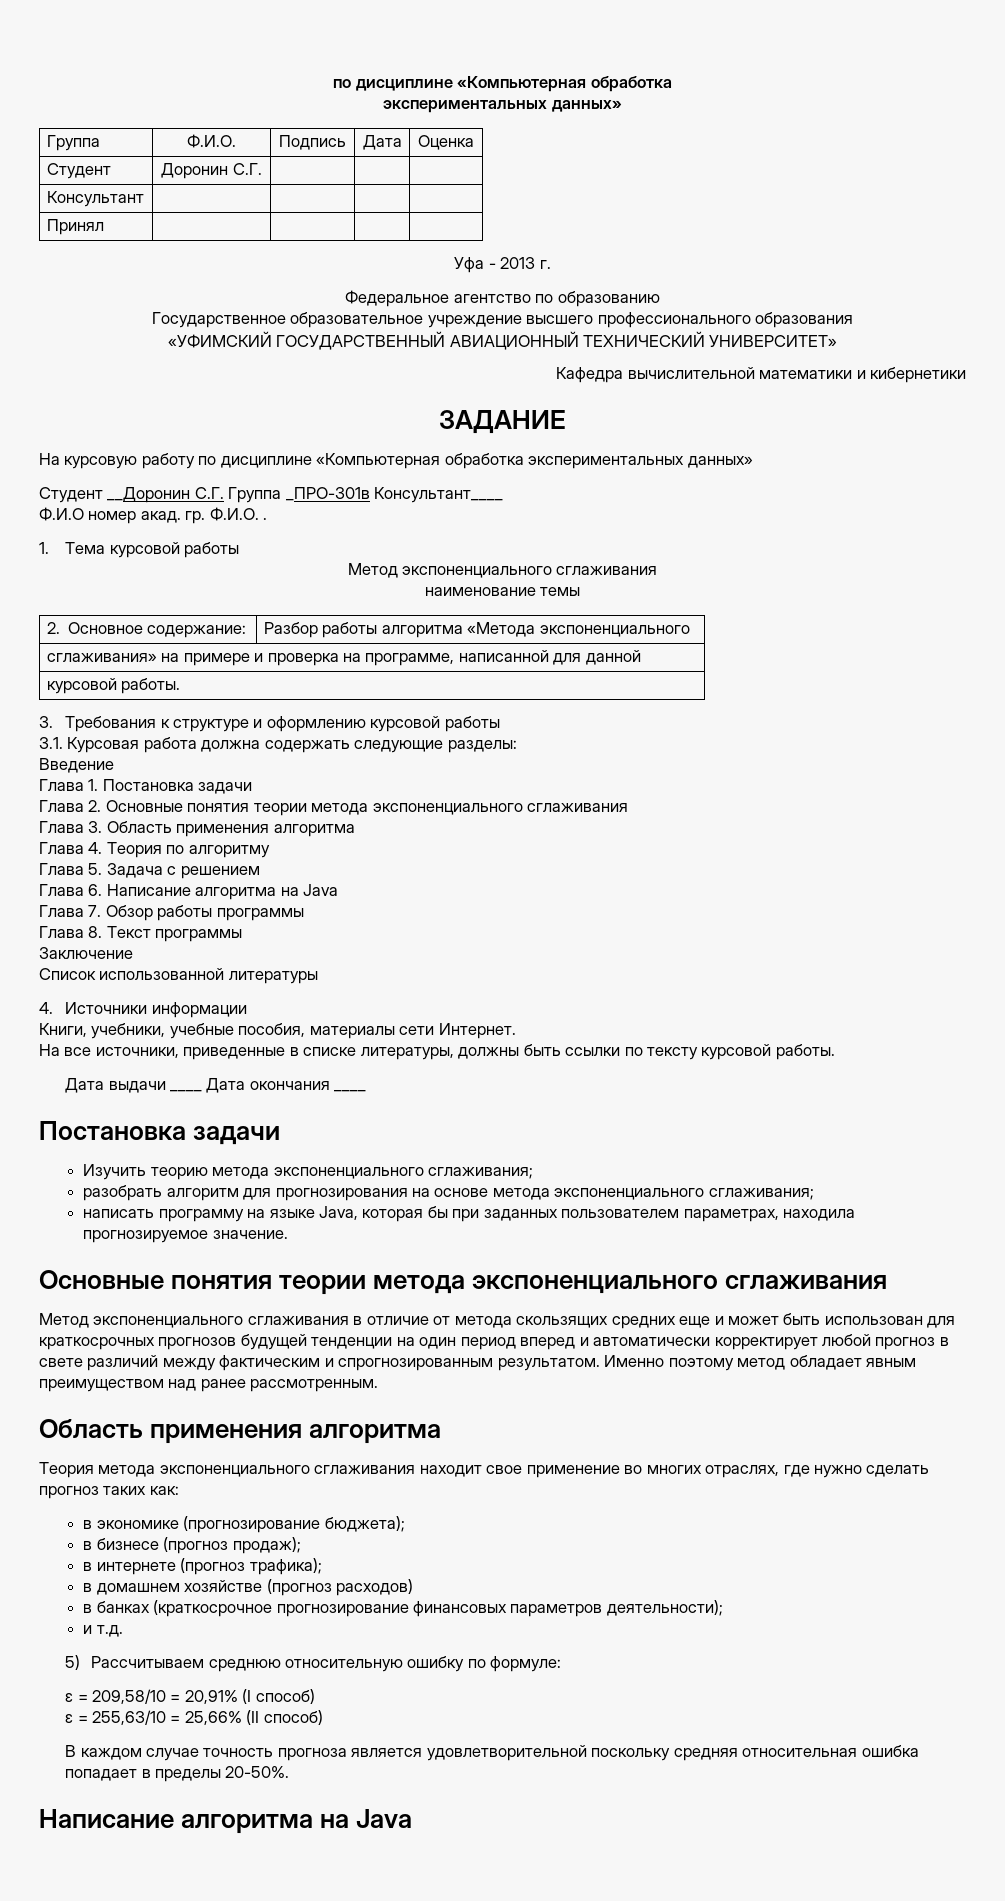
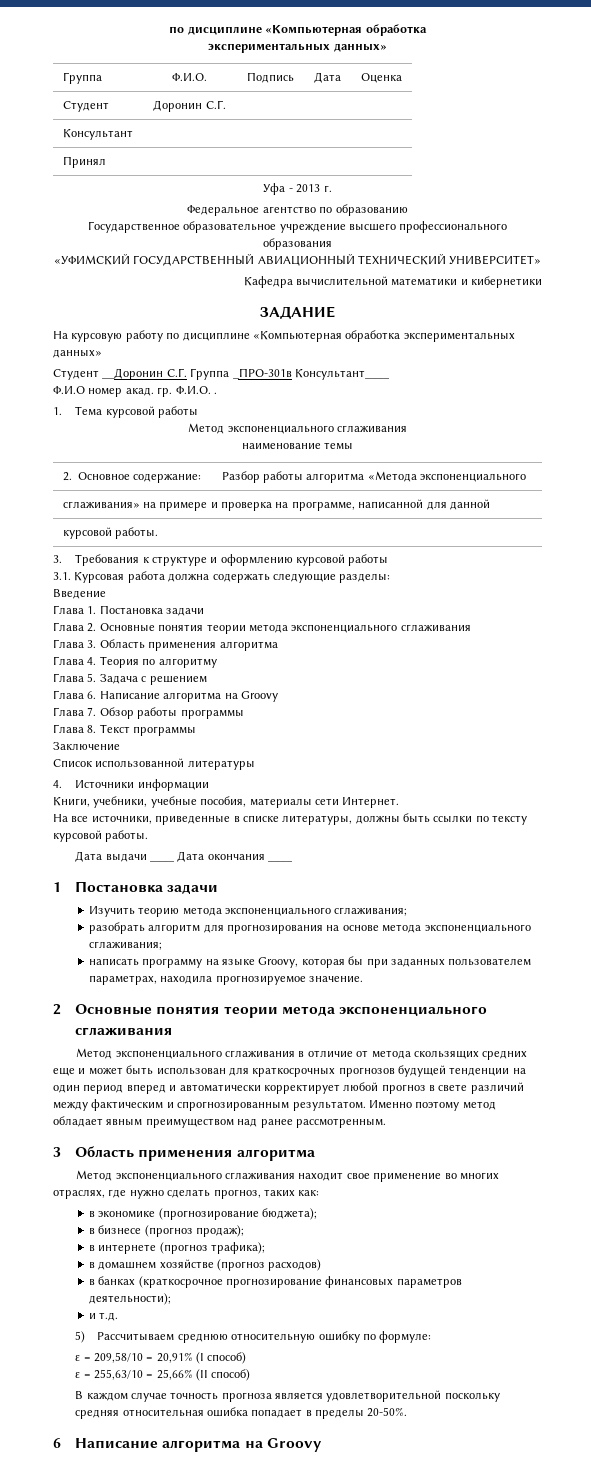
- Глава 6. Написание алгоритма на Java
+ Глава 6. Написание алгоритма на Groovy
  Дата выдачи ____ Дата окончания ____
- Постановка задачи
+ 1 Постановка задачи
- написать программу на языке Java, которая бы при заданных пользователем параметрах, находила прогнозируемое значение.
- Основные понятия теории метода экспоненциального сглаживания
+ написать программу на языке Groovy, которая бы при заданных пользователем параметрах, находила прогнозируемое значение.
+ 2 Основные понятия теории метода экспоненциального сглаживания
  Именно поэтому метод обладает явным преимуществом над ранее рассмотренным.
- Область применения алгоритма
- Теория метода экспоненциального сглаживания находит свое применение во многих отраслях, где нужно сделать прогноз таких как:
+ 3 Область применения алгоритма
+ Метод экспоненциального сглаживания находит свое применение во многих отраслях, где нужно сделать прогноз, таких как:
  В каждом случае точность прогноза является удовлетворительной поскольку средняя относительная ошибка попадает в пределы 20-50%.
- Написание алгоритма на Java
+ 6 Написание алгоритма на Groovy

